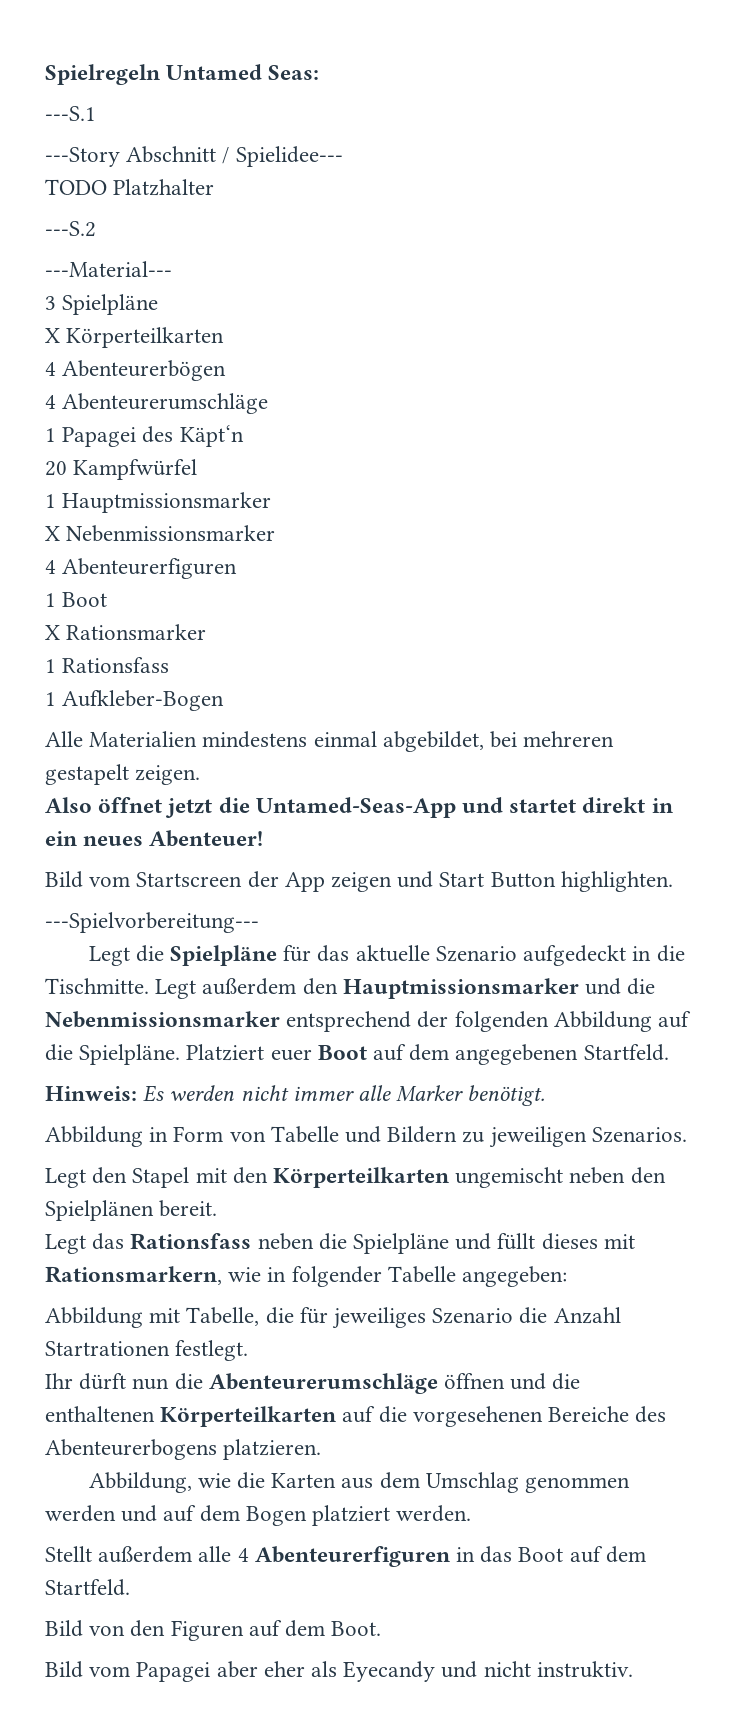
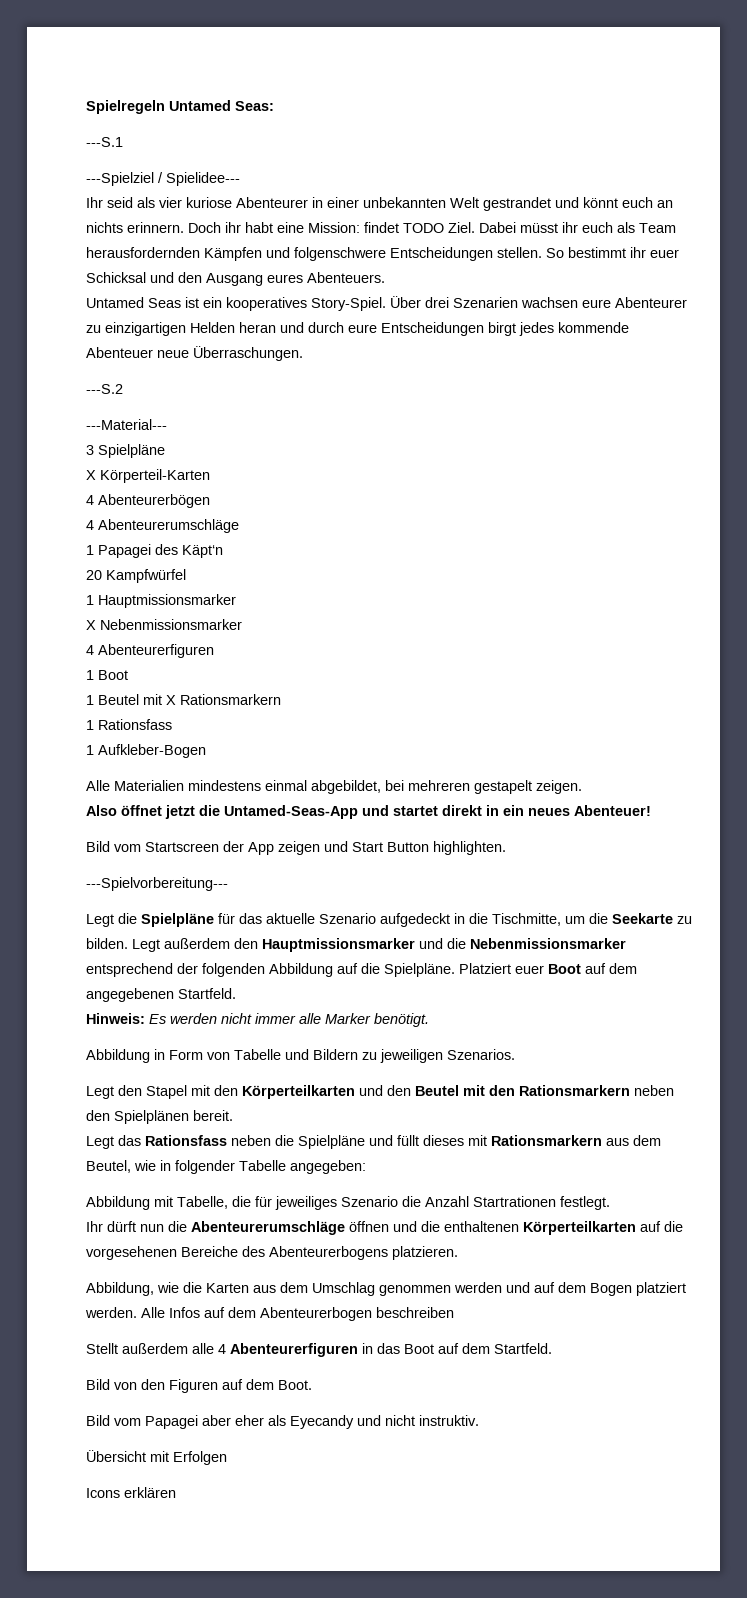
- ---Story Abschnitt / Spielidee---
+ ---Spielziel / Spielidee---
- TODO Platzhalter
+ Ihr seid als vier kuriose Abenteurer in einer unbekannten Welt gestrandet und könnt euch an nichts erinnern. Doch ihr habt eine Mission: findet TODO Ziel. Dabei müsst ihr euch als Team herausfordernden Kämpfen und folgenschwere Entscheidungen stellen. So bestimmt ihr euer Schicksal und den Ausgang eures Abenteuers.
+ Untamed Seas ist ein kooperatives Story-Spiel. Über drei Szenarien wachsen eure Abenteurer zu einzigartigen Helden heran und durch eure Entscheidungen birgt jedes kommende Abenteuer neue Überraschungen.
- X Körperteilkarten
+ X Körperteil-Karten
- X Rationsmarker
+ 1 Beutel mit X Rationsmarkern
- Legt die Spielpläne für das aktuelle Szenario aufgedeckt in die Tischmitte.
+ Legt die Spielpläne für das aktuelle Szenario aufgedeckt in die Tischmitte, um die Seekarte zu bilden.
- Legt den Stapel mit den Körperteilkarten ungemischt neben den Spielplänen bereit.
+ Legt den Stapel mit den Körperteilkarten und den Beutel mit den Rationsmarkern neben den Spielplänen bereit.
- Legt das Rationsfass neben die Spielpläne und füllt dieses mit Rationsmarkern, wie in folgender Tabelle angegeben:
+ Legt das Rationsfass neben die Spielpläne und füllt dieses mit Rationsmarkern aus dem Beutel, wie in folgender Tabelle angegeben:
+ Alle Infos auf dem Abenteurerbogen beschreiben
+ Übersicht mit Erfolgen
+ Icons erklären

